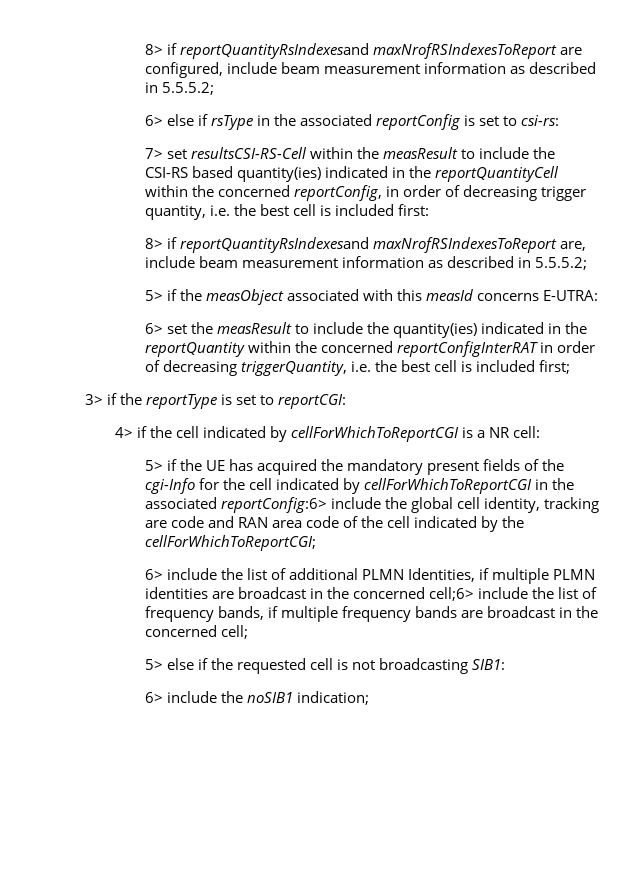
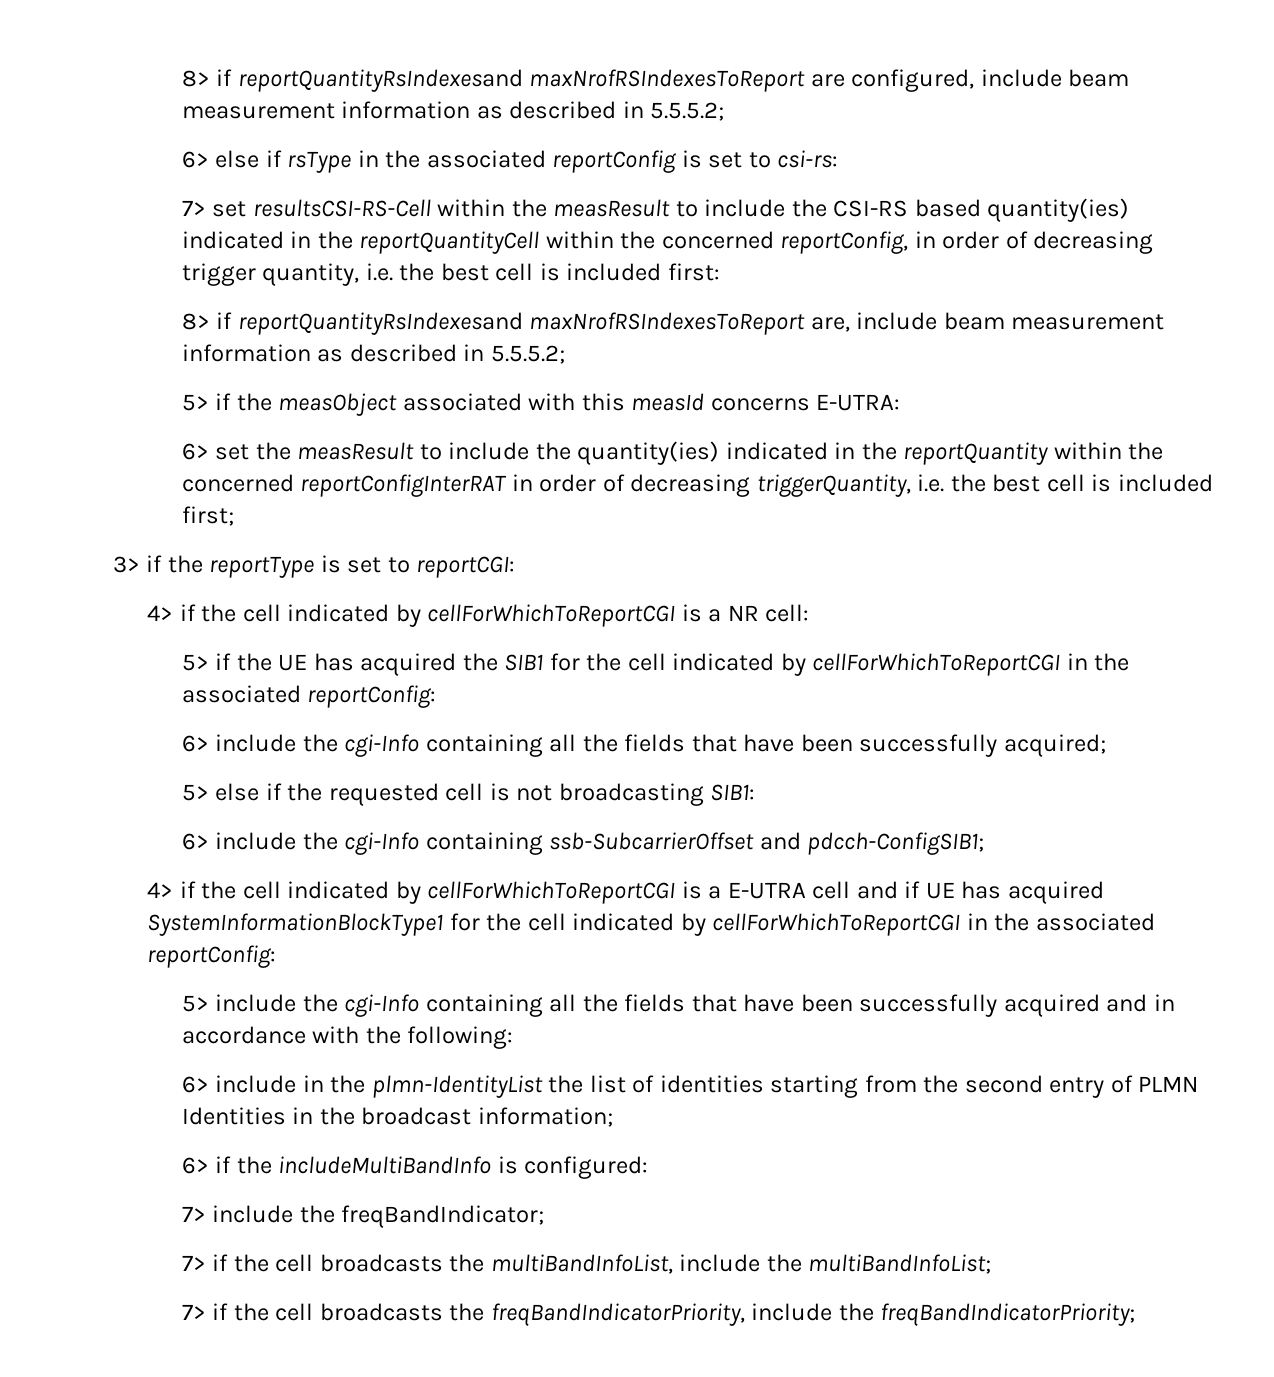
- 5> if the UE has acquired the mandatory present fields of the cgi-Info for the cell indicated by cellForWhichToReportCGI in the associated reportConfig:6> include the global cell identity, tracking are code and RAN area code of the cell indicated by the cellForWhichToReportCGI;
- 6> include the list of additional PLMN Identities, if multiple PLMN identities are broadcast in the concerned cell;6> include the list of frequency bands, if multiple frequency bands are broadcast in the concerned cell;
+ 5> if the UE has acquired the SIB1 for the cell indicated by cellForWhichToReportCGI in the associated reportConfig:
+ 6> include the cgi-Info containing all the fields that have been successfully acquired;
- 6> include the noSIB1 indication;
+ 6> include the cgi-Info containing ssb-SubcarrierOffset and pdcch-ConfigSIB1;
+ 4> if the cell indicated by cellForWhichToReportCGI is a E-UTRA cell and if UE has acquired SystemInformationBlockType1 for the cell indicated by cellForWhichToReportCGI in the associated reportConfig:
+ 5> include the cgi-Info containing all the fields that have been successfully acquired and in accordance with the following:
+ 6> include in the plmn-IdentityList the list of identities starting from the second entry of PLMN Identities in the broadcast information;
+ 6> if the includeMultiBandInfo is configured:
+ 7> include the freqBandIndicator;
+ 7> if the cell broadcasts the multiBandInfoList, include the multiBandInfoList;
+ 7> if the cell broadcasts the freqBandIndicatorPriority, include the freqBandIndicatorPriority;

